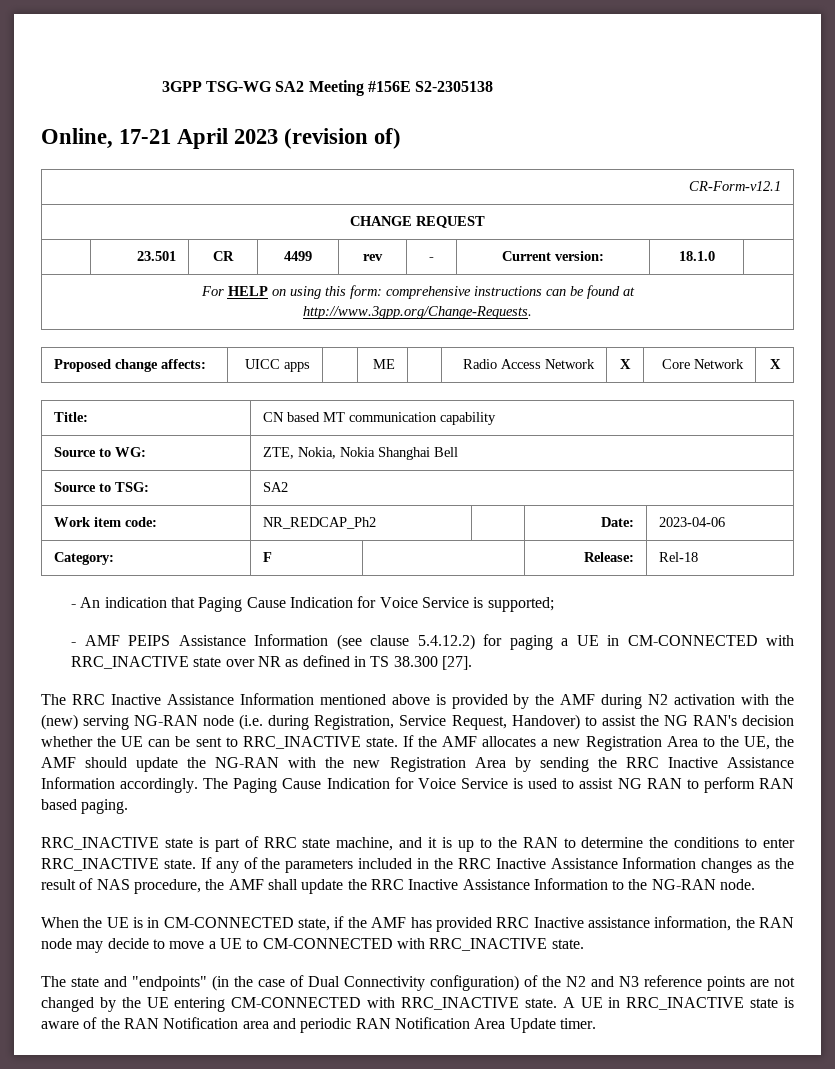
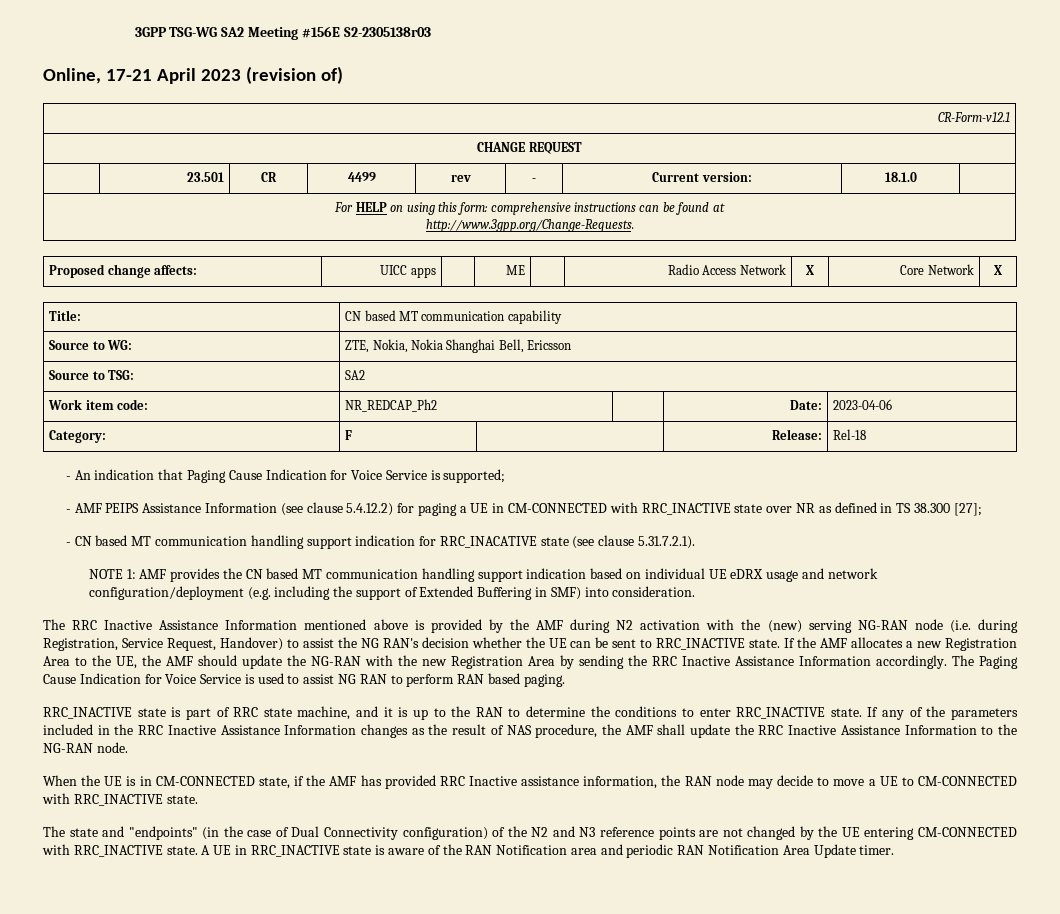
- 3GPP TSG-WG SA2 Meeting #156E S2-2305138
+ 3GPP TSG-WG SA2 Meeting #156E S2-2305138r03
- Source to WG: | ZTE, Nokia, Nokia Shanghai Bell
+ Source to WG: | ZTE, Nokia, Nokia Shanghai Bell, Ericsson
- - AMF PEIPS Assistance Information (see clause 5.4.12.2) for paging a UE in CM-CONNECTED with RRC_INACTIVE state over NR as defined in TS 38.300 [27].
+ - AMF PEIPS Assistance Information (see clause 5.4.12.2) for paging a UE in CM-CONNECTED with RRC_INACTIVE state over NR as defined in TS 38.300 [27];
+ - CN based MT communication handling support indication for RRC_INACATIVE state (see clause 5.31.7.2.1).
+ NOTE 1: AMF provides the CN based MT communication handling support indication based on individual UE eDRX usage and network configuration/deployment (e.g. including the support of Extended Buffering in SMF) into consideration.

